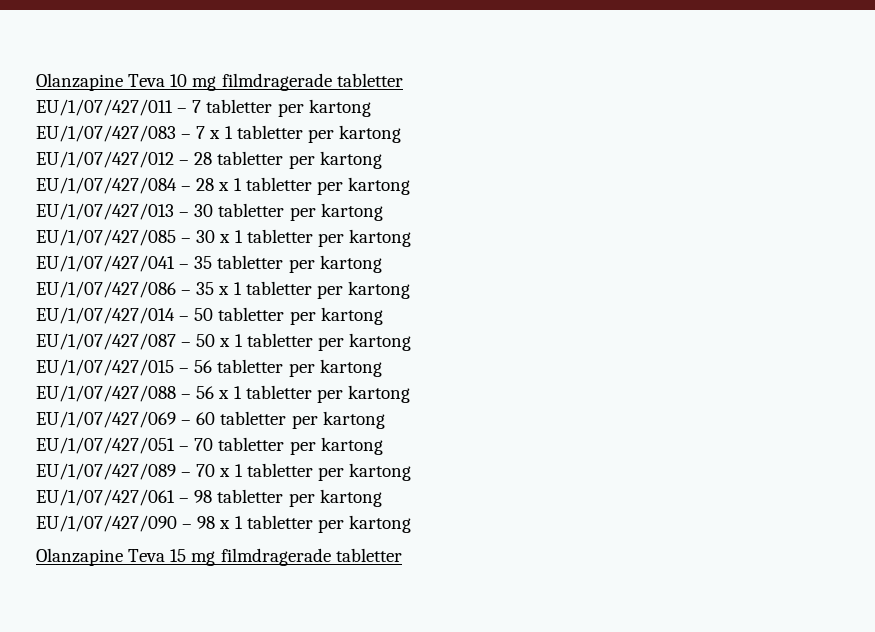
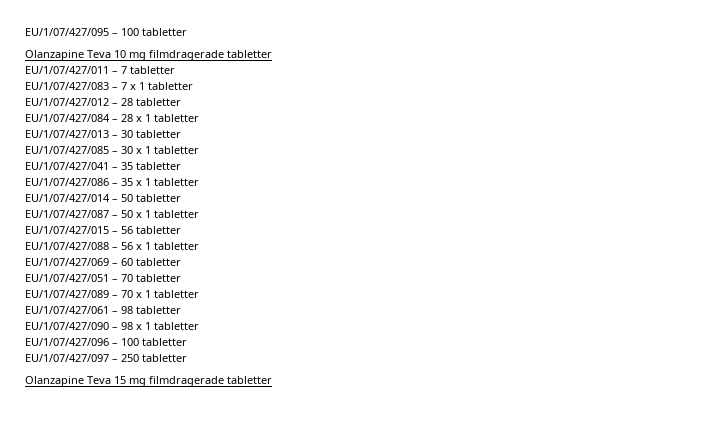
+ EU/1/07/427/095 – 100 tabletter
- EU/1/07/427/011 – 7 tabletter per kartong
+ EU/1/07/427/011 – 7 tabletter
- EU/1/07/427/083 – 7 x 1 tabletter per kartong
+ EU/1/07/427/083 – 7 x 1 tabletter
- EU/1/07/427/012 – 28 tabletter per kartong
+ EU/1/07/427/012 – 28 tabletter
- EU/1/07/427/084 – 28 x 1 tabletter per kartong
+ EU/1/07/427/084 – 28 x 1 tabletter
- EU/1/07/427/013 – 30 tabletter per kartong
+ EU/1/07/427/013 – 30 tabletter
- EU/1/07/427/085 – 30 x 1 tabletter per kartong
+ EU/1/07/427/085 – 30 x 1 tabletter
- EU/1/07/427/041 – 35 tabletter per kartong
+ EU/1/07/427/041 – 35 tabletter
- EU/1/07/427/086 – 35 x 1 tabletter per kartong
+ EU/1/07/427/086 – 35 x 1 tabletter
- EU/1/07/427/014 – 50 tabletter per kartong
+ EU/1/07/427/014 – 50 tabletter
- EU/1/07/427/087 – 50 x 1 tabletter per kartong
+ EU/1/07/427/087 – 50 x 1 tabletter
- EU/1/07/427/015 – 56 tabletter per kartong
+ EU/1/07/427/015 – 56 tabletter
- EU/1/07/427/088 – 56 x 1 tabletter per kartong
+ EU/1/07/427/088 – 56 x 1 tabletter
- EU/1/07/427/069 – 60 tabletter per kartong
+ EU/1/07/427/069 – 60 tabletter
- EU/1/07/427/051 – 70 tabletter per kartong
+ EU/1/07/427/051 – 70 tabletter
- EU/1/07/427/089 – 70 x 1 tabletter per kartong
+ EU/1/07/427/089 – 70 x 1 tabletter
- EU/1/07/427/061 – 98 tabletter per kartong
+ EU/1/07/427/061 – 98 tabletter
- EU/1/07/427/090 – 98 x 1 tabletter per kartong
+ EU/1/07/427/090 – 98 x 1 tabletter
+ EU/1/07/427/096 – 100 tabletter
+ EU/1/07/427/097 – 250 tabletter

